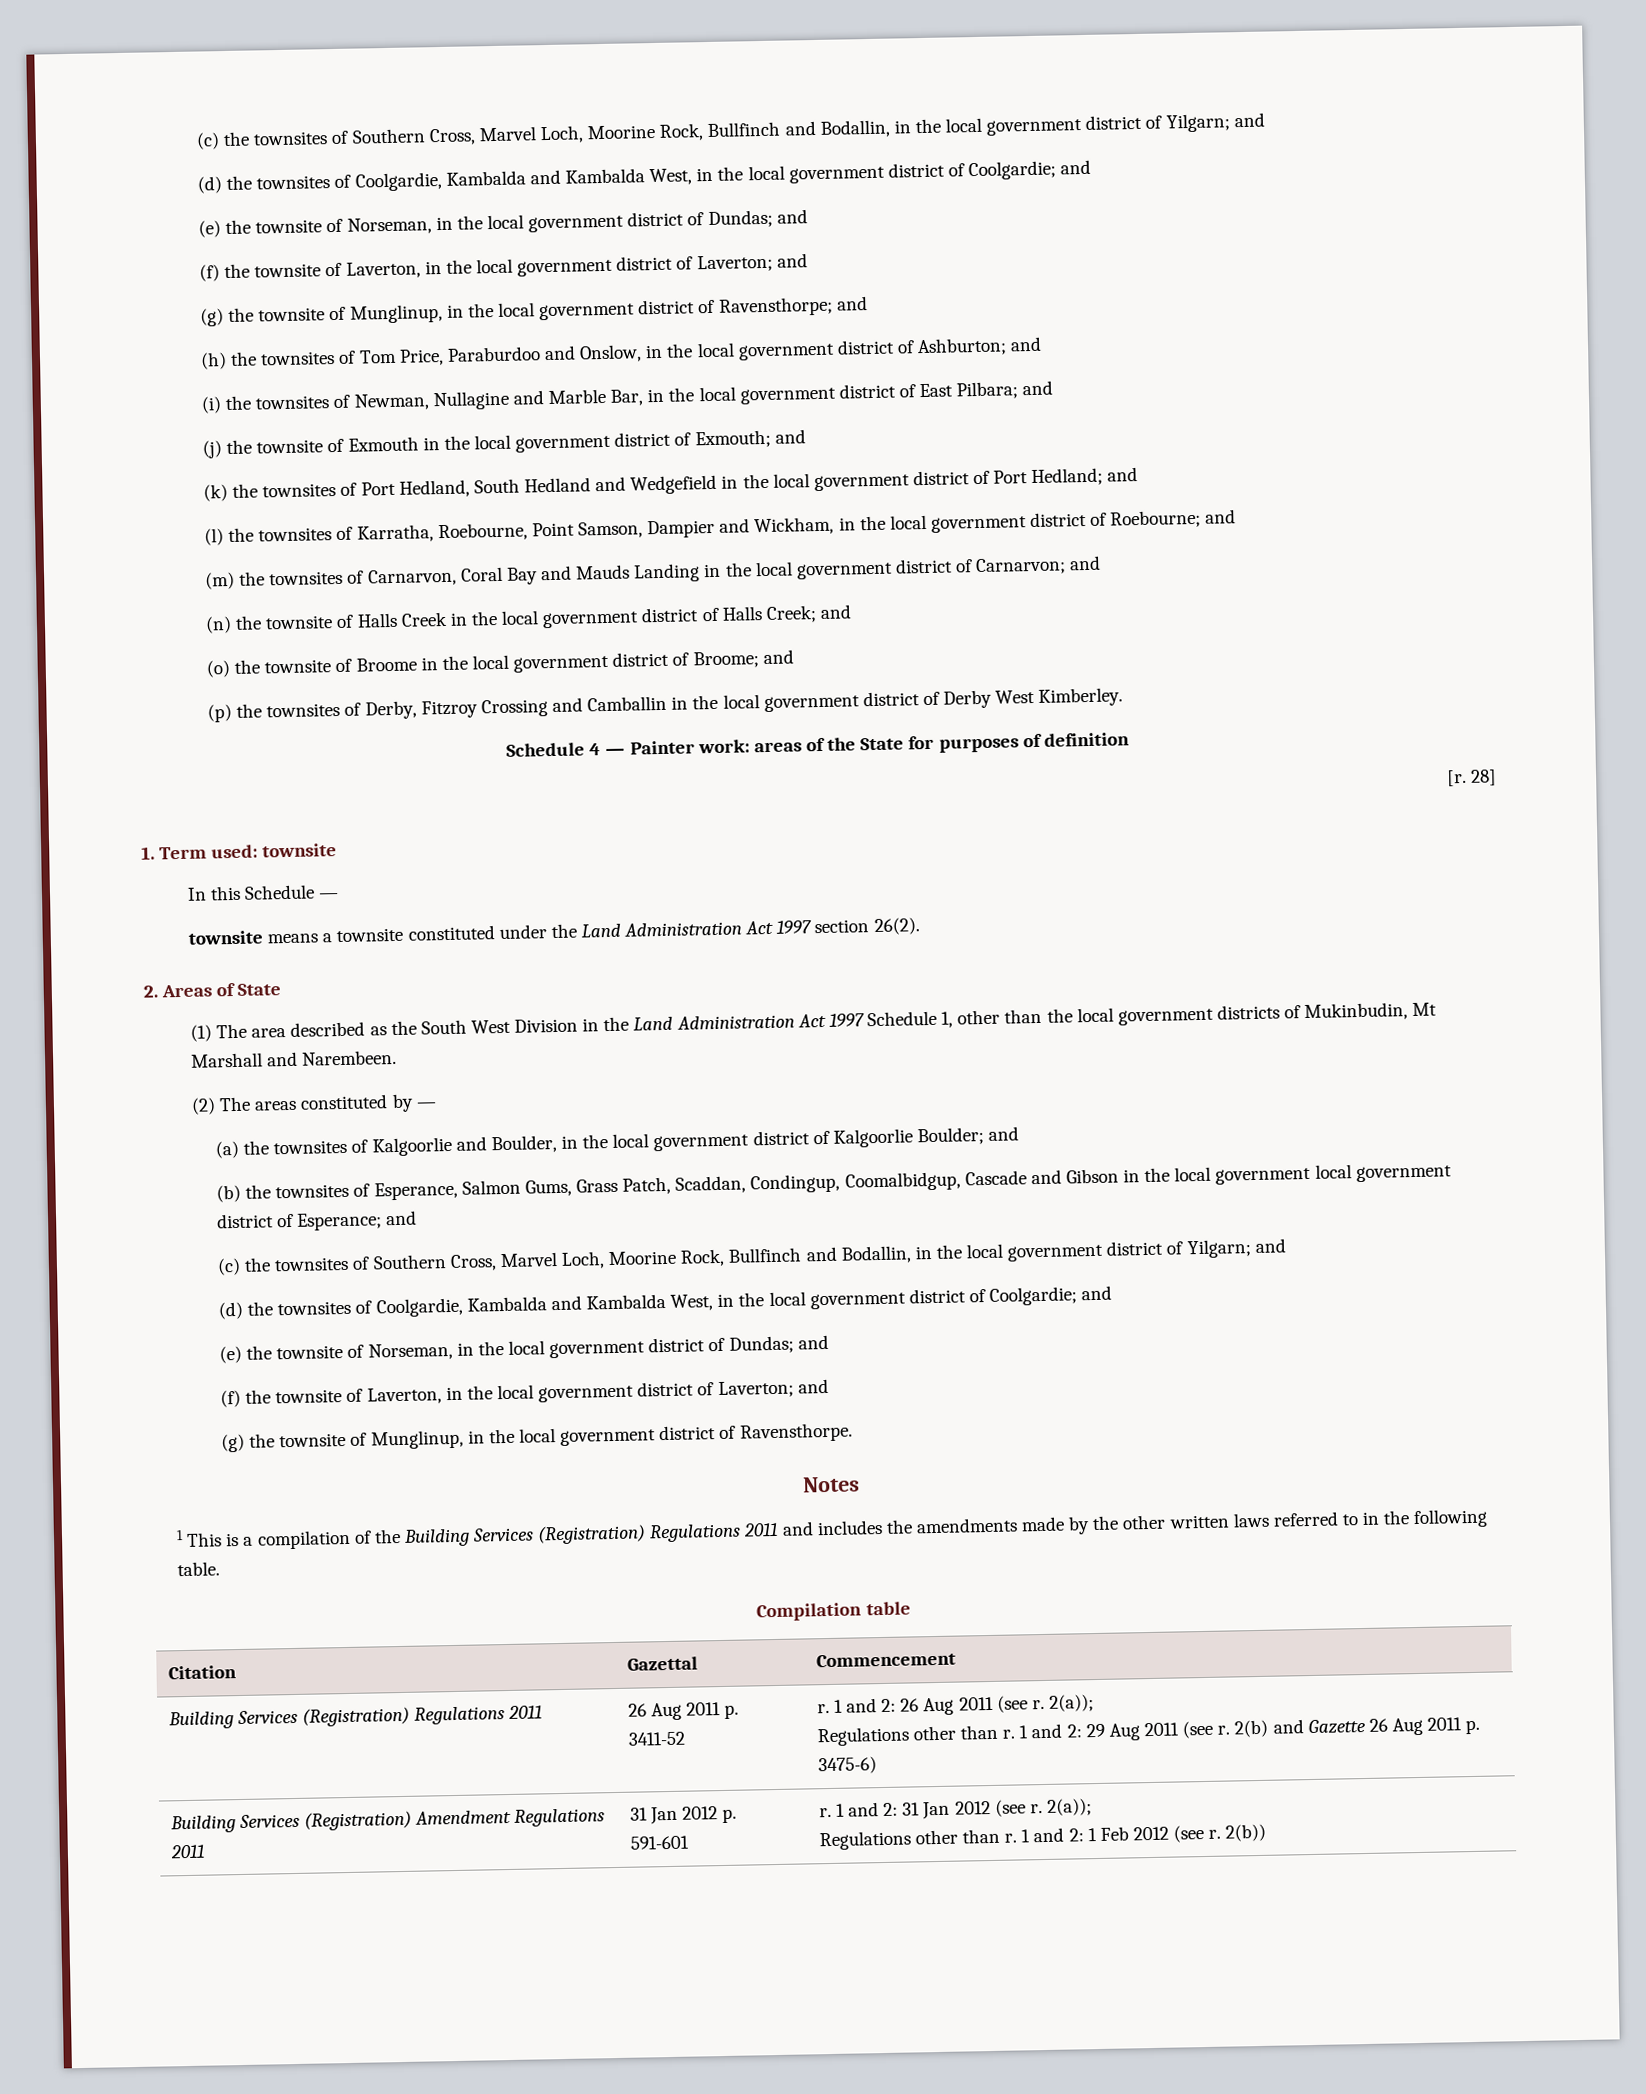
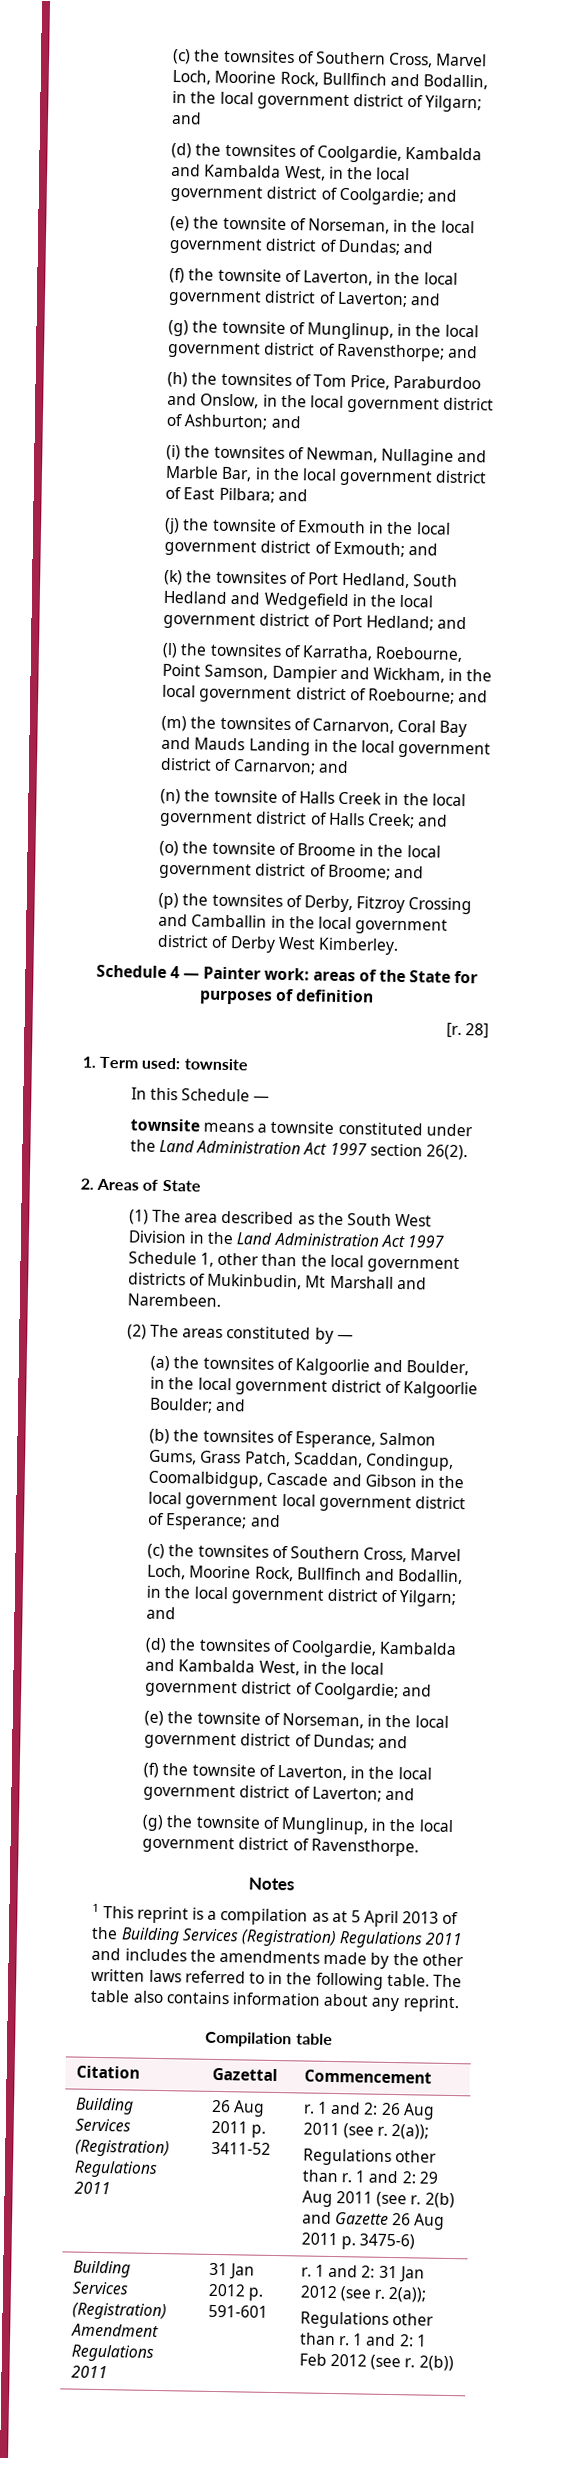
- 1 This is a compilation of the Building Services (Registration) Regulations 2011 and includes the amendments made by the other written laws referred to in the following table.
+ 1 This reprint is a compilation as at 5 April 2013 of the Building Services (Registration) Regulations 2011 and includes the amendments made by the other written laws referred to in the following table. The table also contains information about any reprint.

